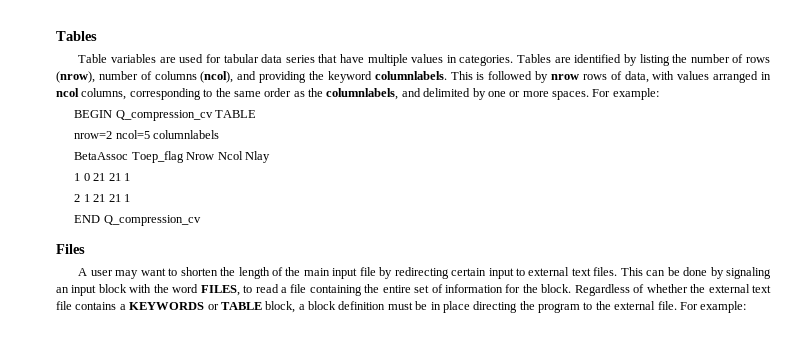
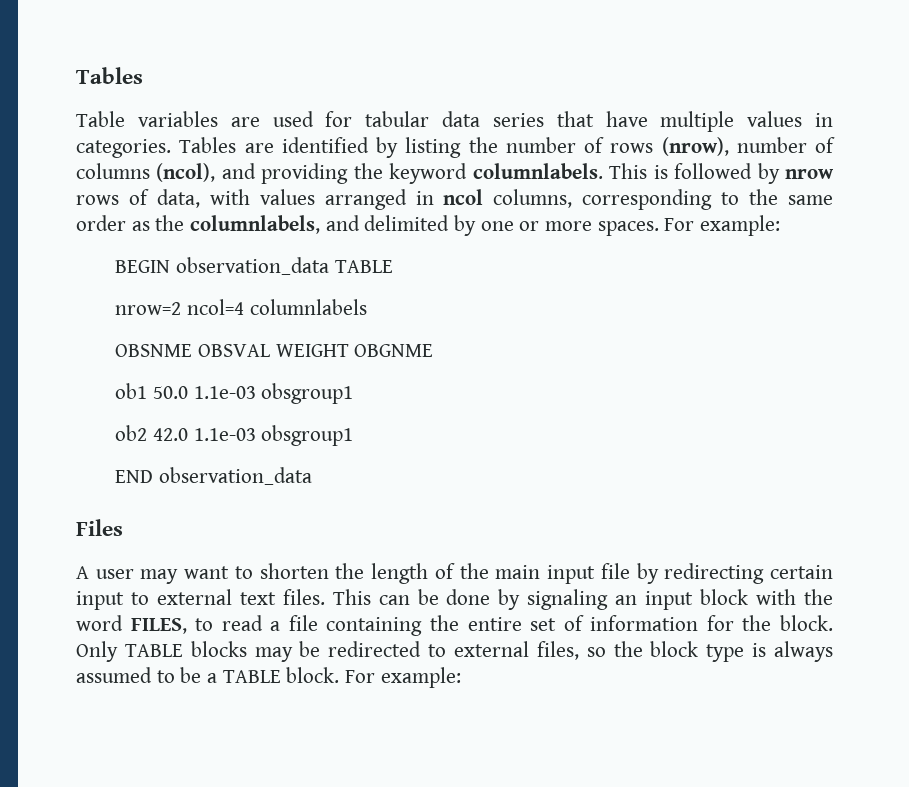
- BEGIN Q_compression_cv TABLE
+ BEGIN observation_data TABLE
- nrow=2 ncol=5 columnlabels
+ nrow=2 ncol=4 columnlabels
- BetaAssoc Toep_flag Nrow Ncol Nlay
- 1 0 21 21 1
- 2 1 21 21 1
+ OBSNME OBSVAL WEIGHT OBGNME
+ ob1 50.0 1.1e-03 obsgroup1
+ ob2 42.0 1.1e-03 obsgroup1
- END Q_compression_cv
+ END observation_data
- Regardless of whether the external text file contains a KEYWORDS or TABLE block, a block definition must be in place directing the program to the external file.
+ Only TABLE blocks may be redirected to external files, so the block type is always assumed to be a TABLE block.

